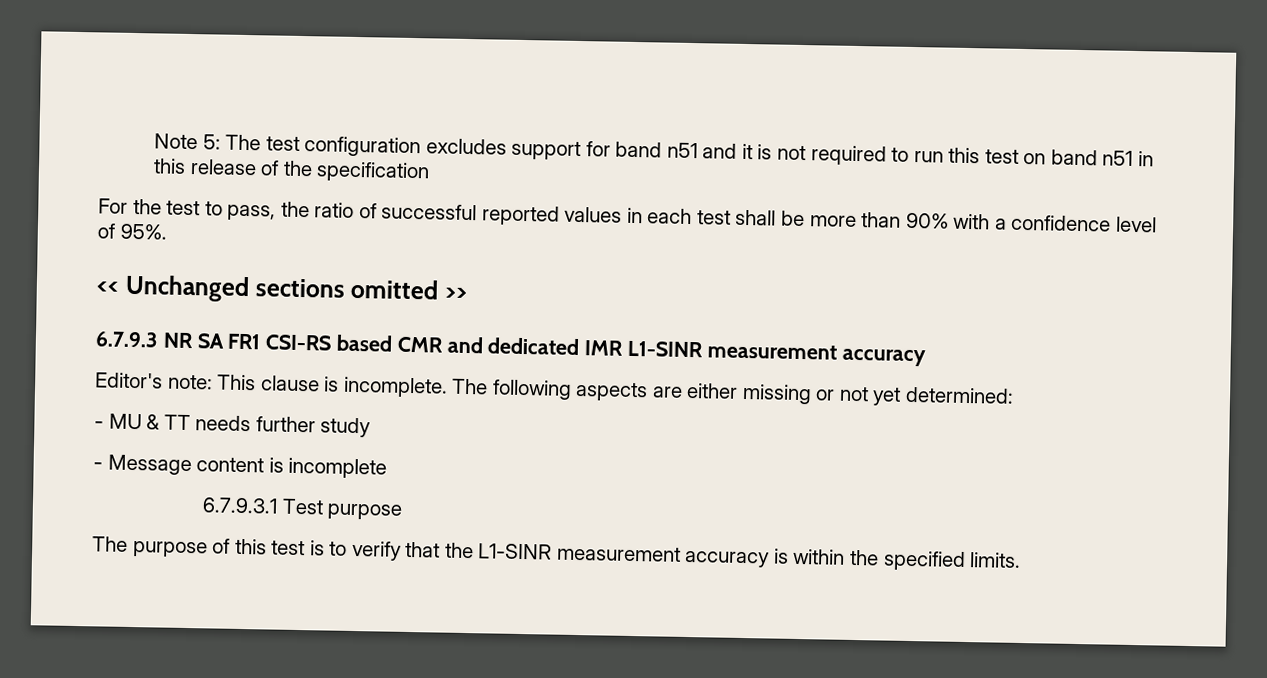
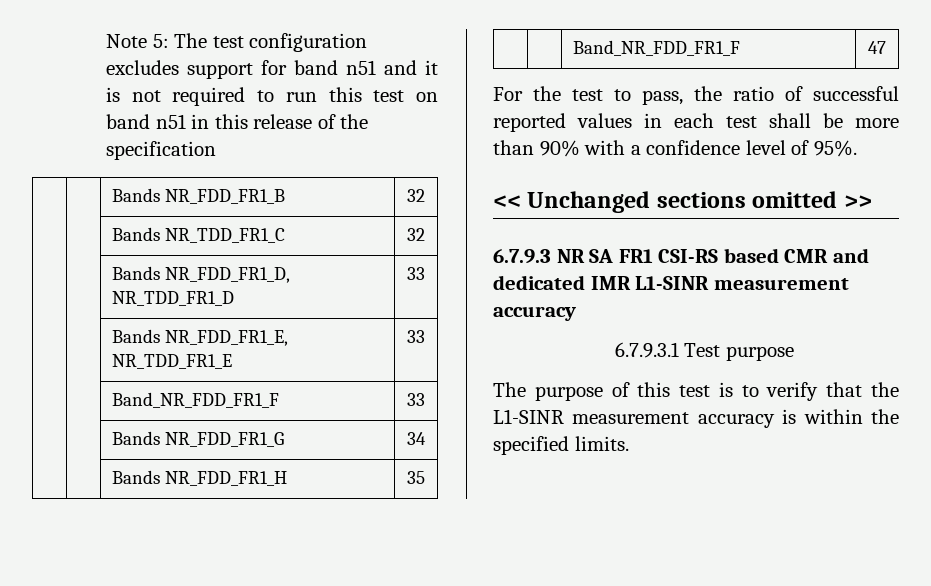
+ | | Bands NR_FDD_FR1_B | 32
+ | | Bands NR_TDD_FR1_C | 32
+ | | Bands NR_FDD_FR1_D, NR_TDD_FR1_D | 33
+ | | Bands NR_FDD_FR1_E, NR_TDD_FR1_E | 33
+ | | Band_NR_FDD_FR1_F | 33
+ | | Bands NR_FDD_FR1_G | 34
+ | | Bands NR_FDD_FR1_H | 35
+ | | Band_NR_FDD_FR1_F | 47
- Editor's note: This clause is incomplete. The following aspects are either missing or not yet determined:
- - MU & TT needs further study
- - Message content is incomplete

